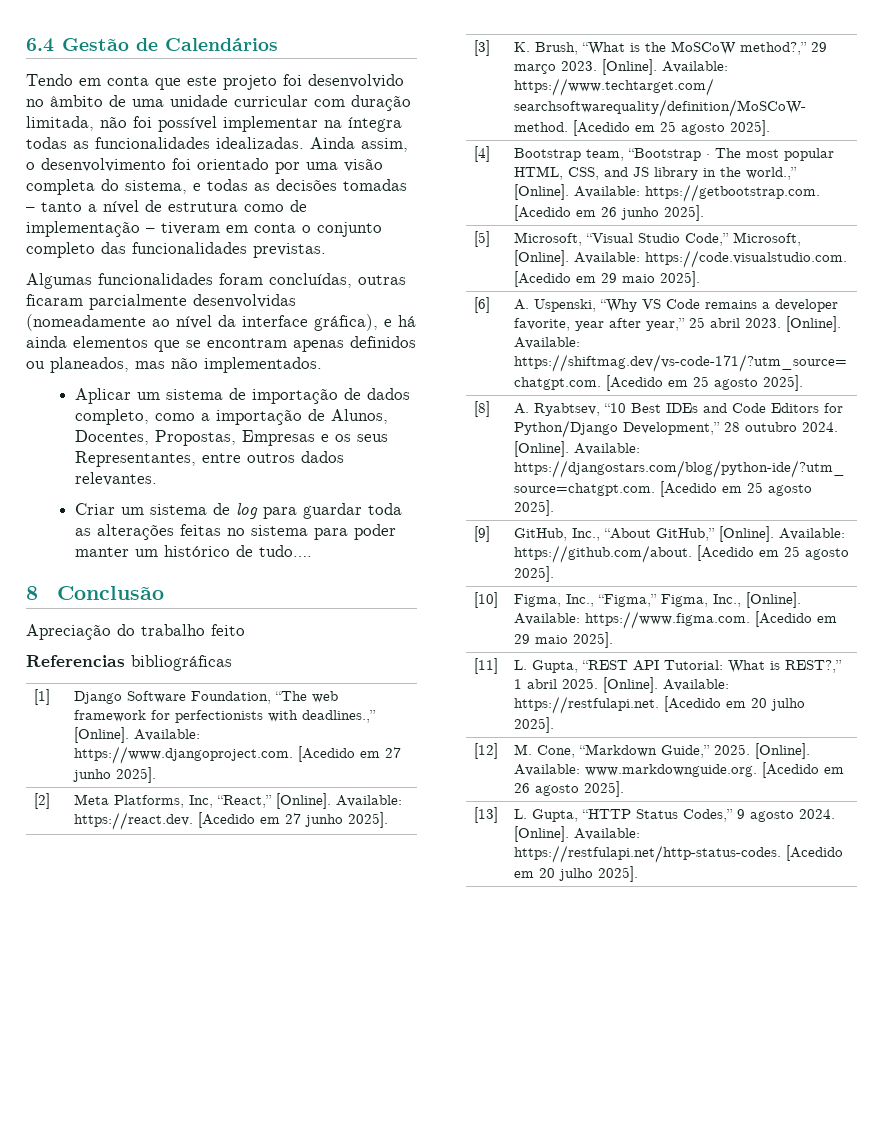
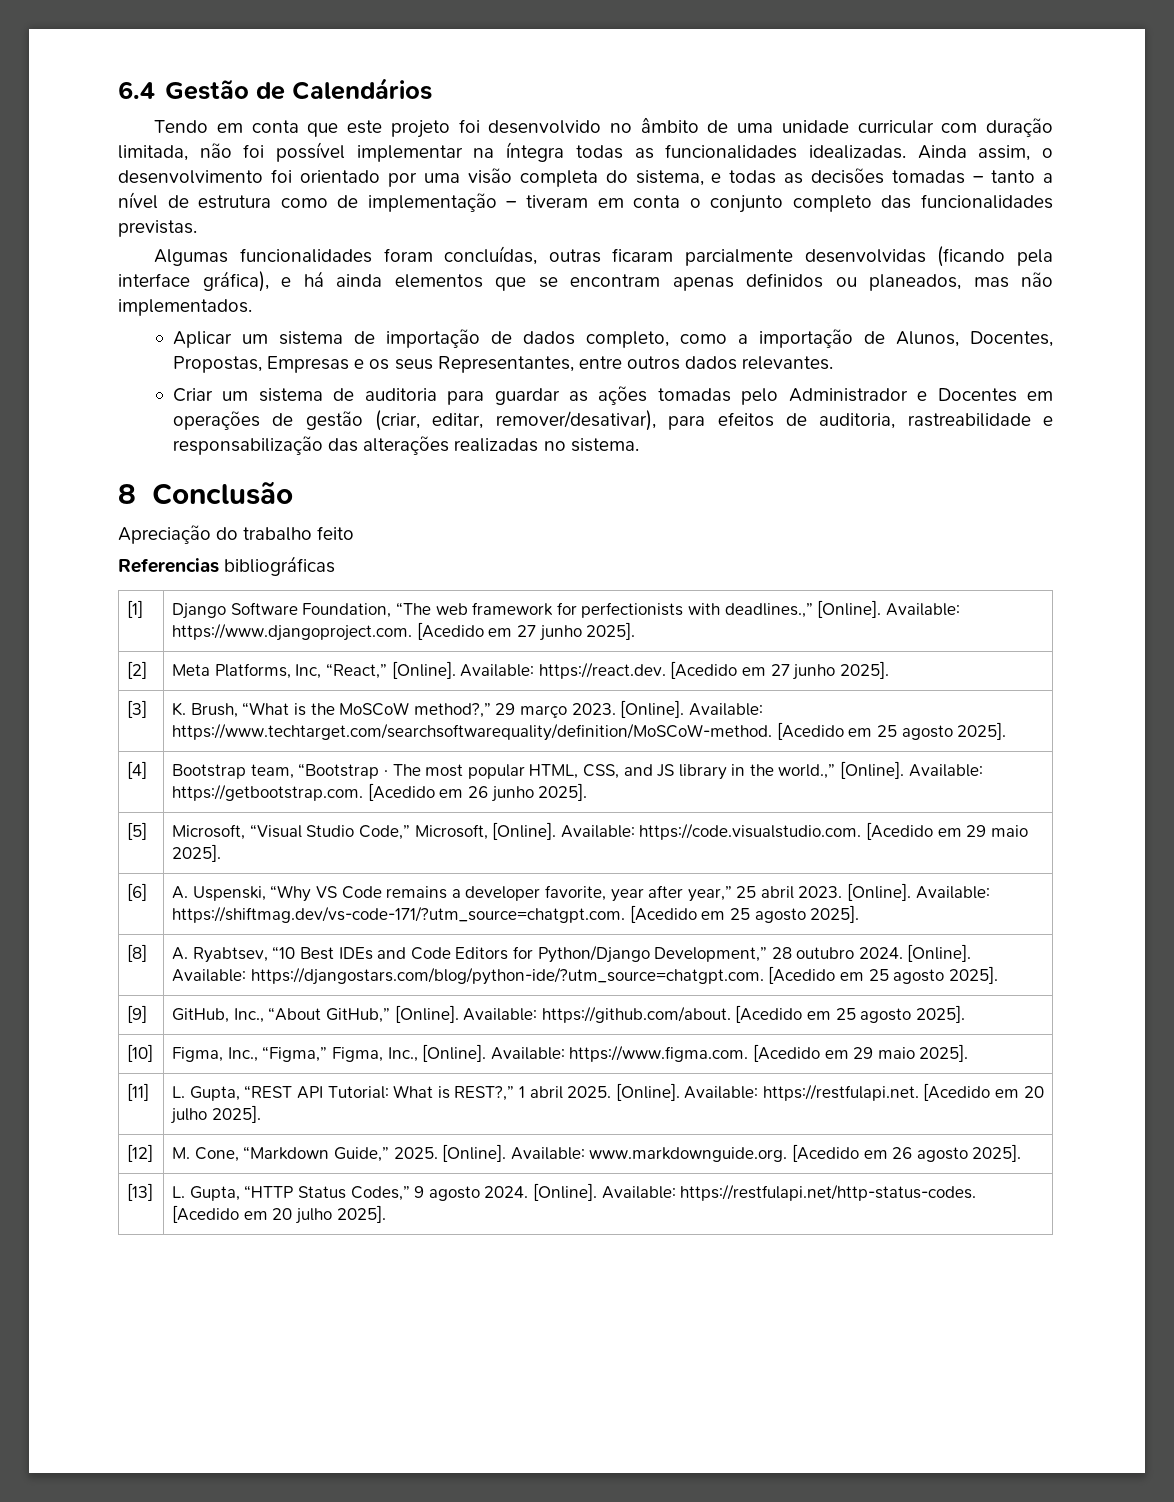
- Algumas funcionalidades foram concluídas, outras ficaram parcialmente desenvolvidas (nomeadamente ao nível da interface gráfica), e há ainda elementos que se encontram apenas definidos ou planeados, mas não implementados.
+ Algumas funcionalidades foram concluídas, outras ficaram parcialmente desenvolvidas (ficando pela interface gráfica), e há ainda elementos que se encontram apenas definidos ou planeados, mas não implementados.
- Criar um sistema de log para guardar toda as alterações feitas no sistema para poder manter um histórico de tudo….
+ Criar um sistema de auditoria para guardar as ações tomadas pelo Administrador e Docentes em operações de gestão (criar, editar, remover/desativar), para efeitos de auditoria, rastreabilidade e responsabilização das alterações realizadas no sistema.

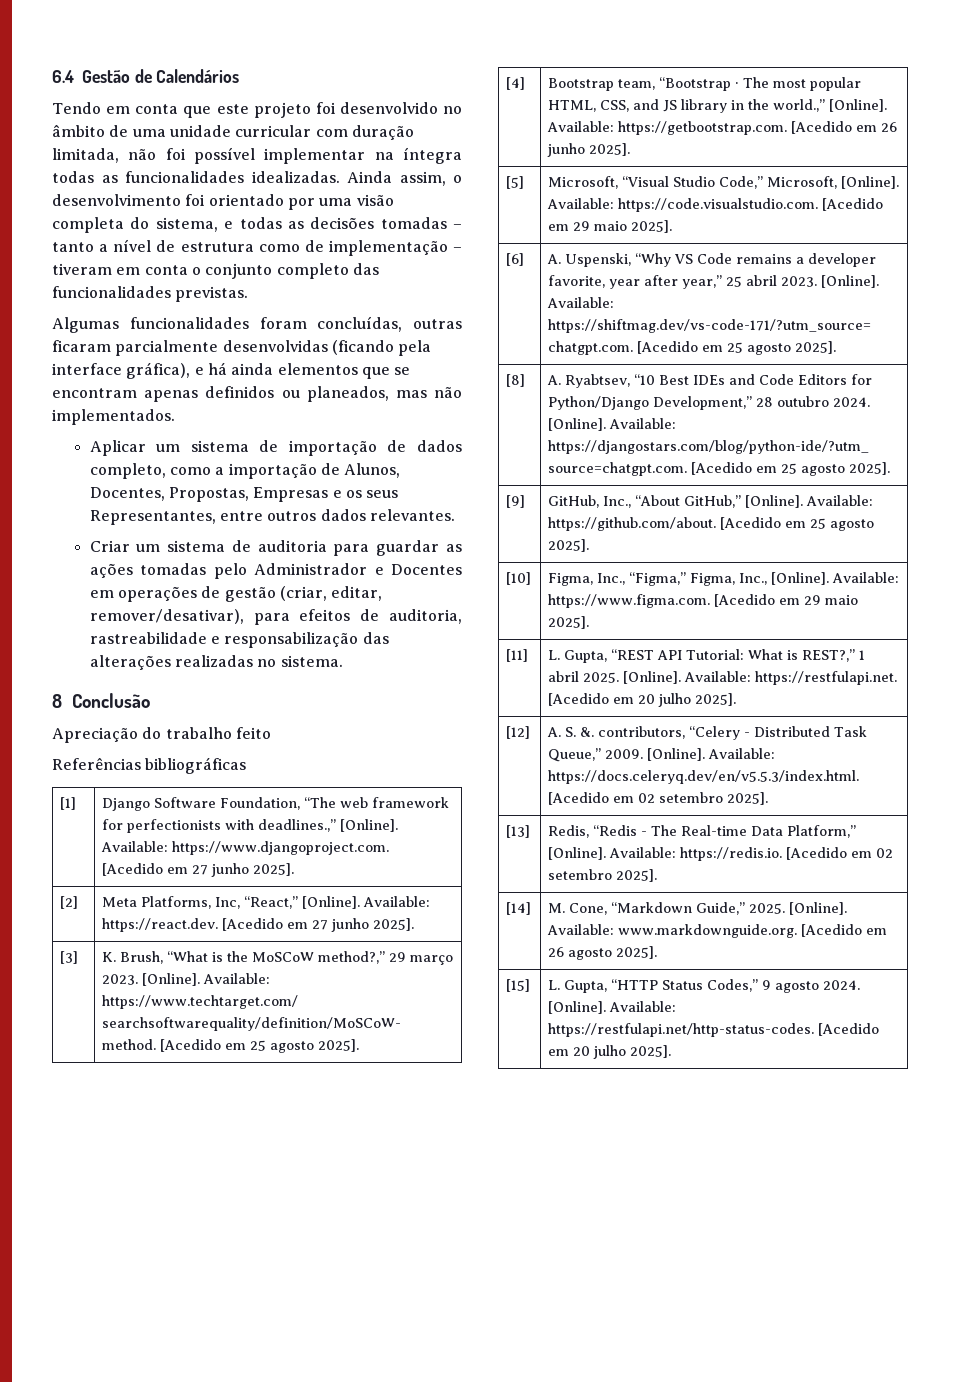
- Referencias bibliográficas
+ Referências bibliográficas
- [12] | M. Cone, “Markdown Guide,” 2025. [Online]. Available: www.markdownguide.org. [Acedido em 26 agosto 2025].
+ [12] | A. S. &. contributors, “Celery - Distributed Task Queue,” 2009. [Online]. Available: https://docs.celeryq.dev/en/v5.5.3/index.html. [Acedido em 02 setembro 2025].
+ [13] | Redis, “Redis - The Real-time Data Platform,” [Online]. Available: https://redis.io. [Acedido em 02 setembro 2025].
+ [14] | M. Cone, “Markdown Guide,” 2025. [Online]. Available: www.markdownguide.org. [Acedido em 26 agosto 2025].
- [13] | L. Gupta, “HTTP Status Codes,” 9 agosto 2024. [Online]. Available: https://restfulapi.net/http-status-codes. [Acedido em 20 julho 2025].
+ [15] | L. Gupta, “HTTP Status Codes,” 9 agosto 2024. [Online]. Available: https://restfulapi.net/http-status-codes. [Acedido em 20 julho 2025].

